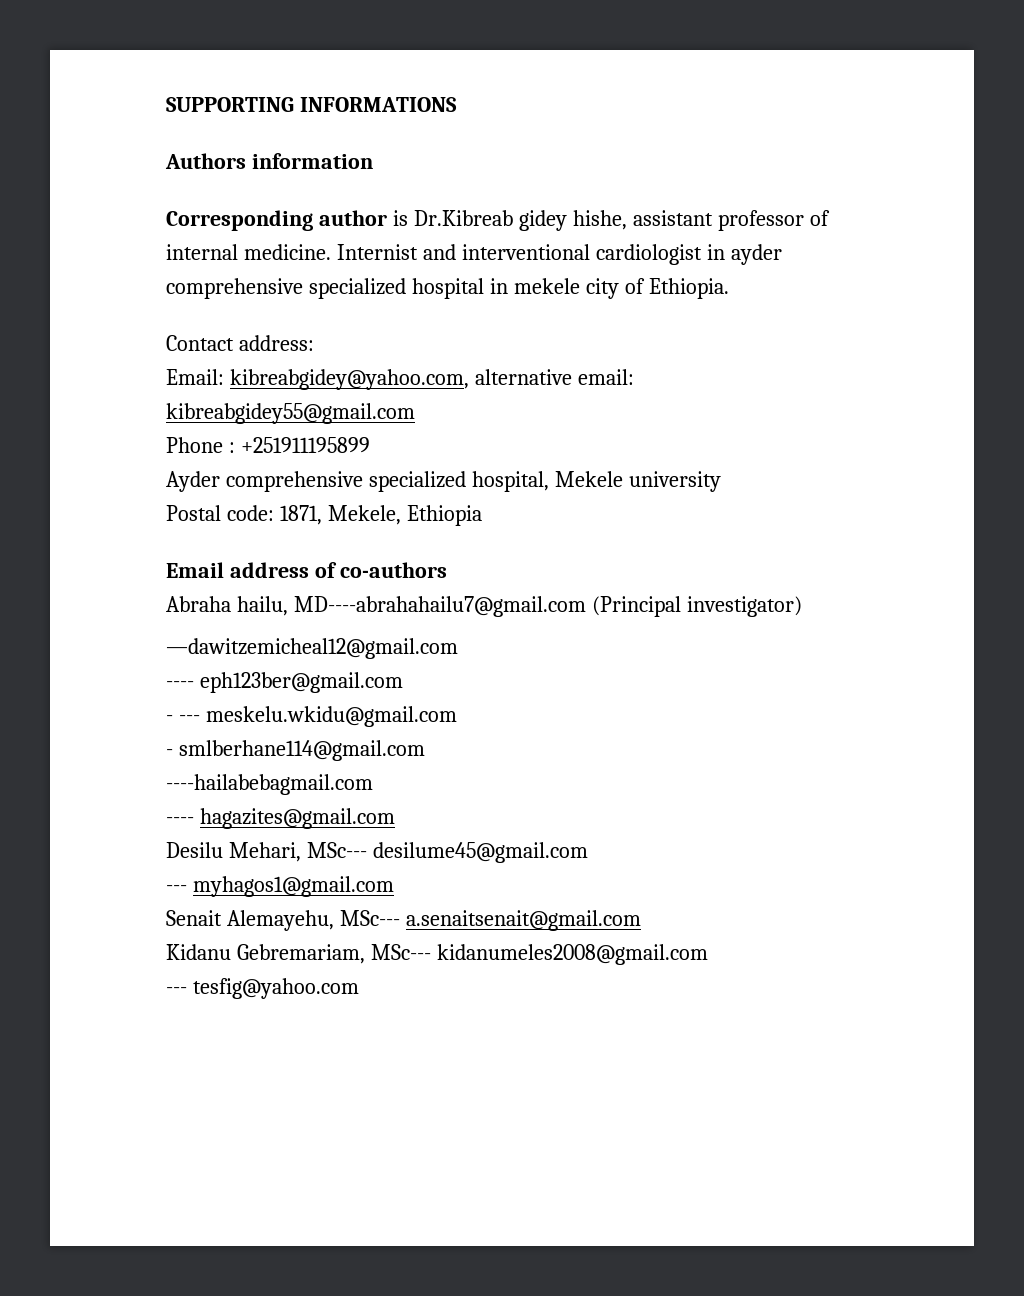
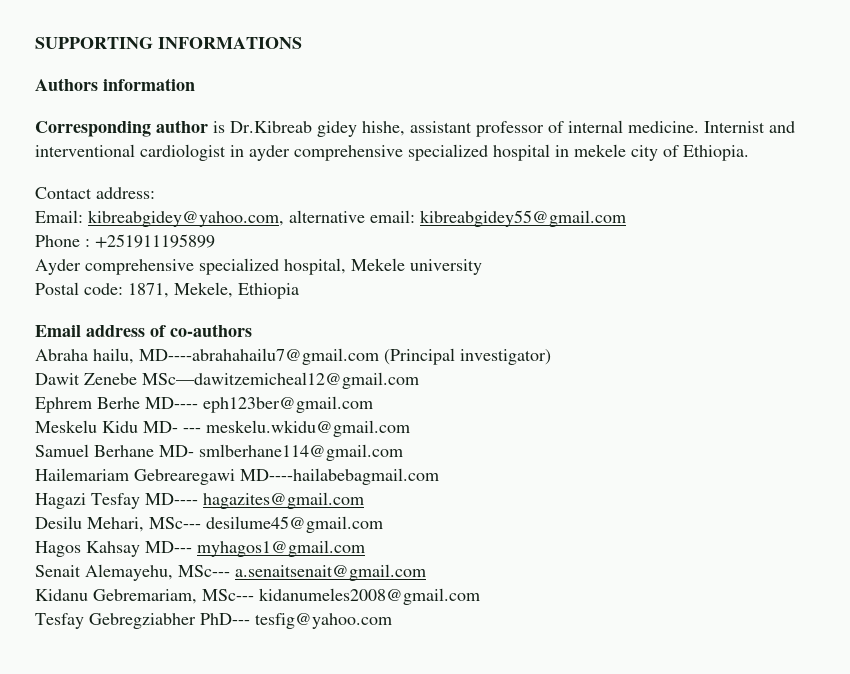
- —dawitzemicheal12@gmail.com
- ---- eph123ber@gmail.com
- - --- meskelu.wkidu@gmail.com
- - smlberhane114@gmail.com
- ----hailabebagmail.com
- ---- hagazites@gmail.com
+ Dawit Zenebe MSc—dawitzemicheal12@gmail.com
+ Ephrem Berhe MD---- eph123ber@gmail.com
+ Meskelu Kidu MD- --- meskelu.wkidu@gmail.com
+ Samuel Berhane MD- smlberhane114@gmail.com
+ Hailemariam Gebrearegawi MD----hailabebagmail.com
+ Hagazi Tesfay MD---- hagazites@gmail.com
- --- myhagos1@gmail.com
+ Hagos Kahsay MD--- myhagos1@gmail.com
- --- tesfig@yahoo.com
+ Tesfay Gebregziabher PhD--- tesfig@yahoo.com

